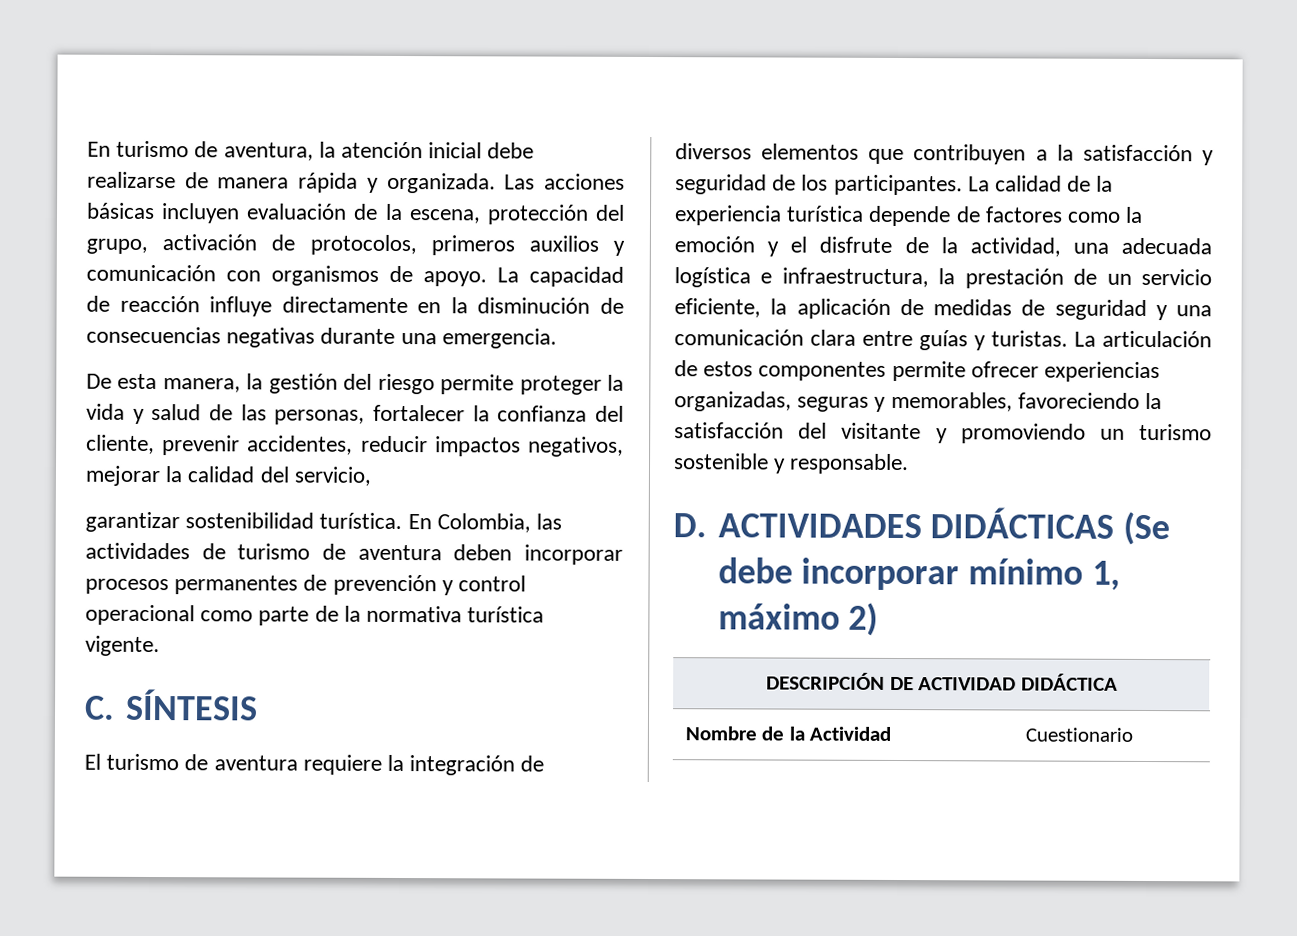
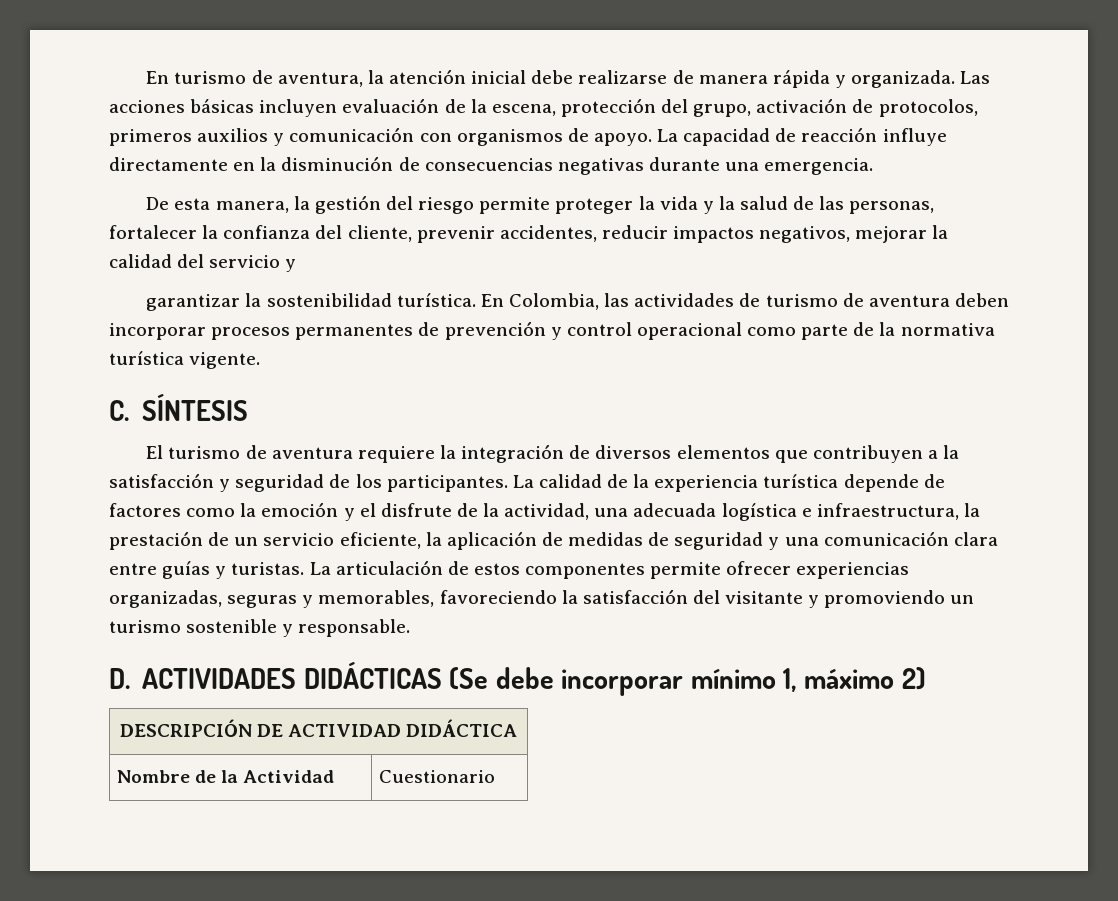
- De esta manera, la gestión del riesgo permite proteger la vida y salud de las personas, fortalecer la confianza del cliente, prevenir accidentes, reducir impactos negativos, mejorar la calidad del servicio,
+ De esta manera, la gestión del riesgo permite proteger la vida y la salud de las personas, fortalecer la confianza del cliente, prevenir accidentes, reducir impactos negativos, mejorar la calidad del servicio y
- garantizar sostenibilidad turística.
+ garantizar la sostenibilidad turística.

